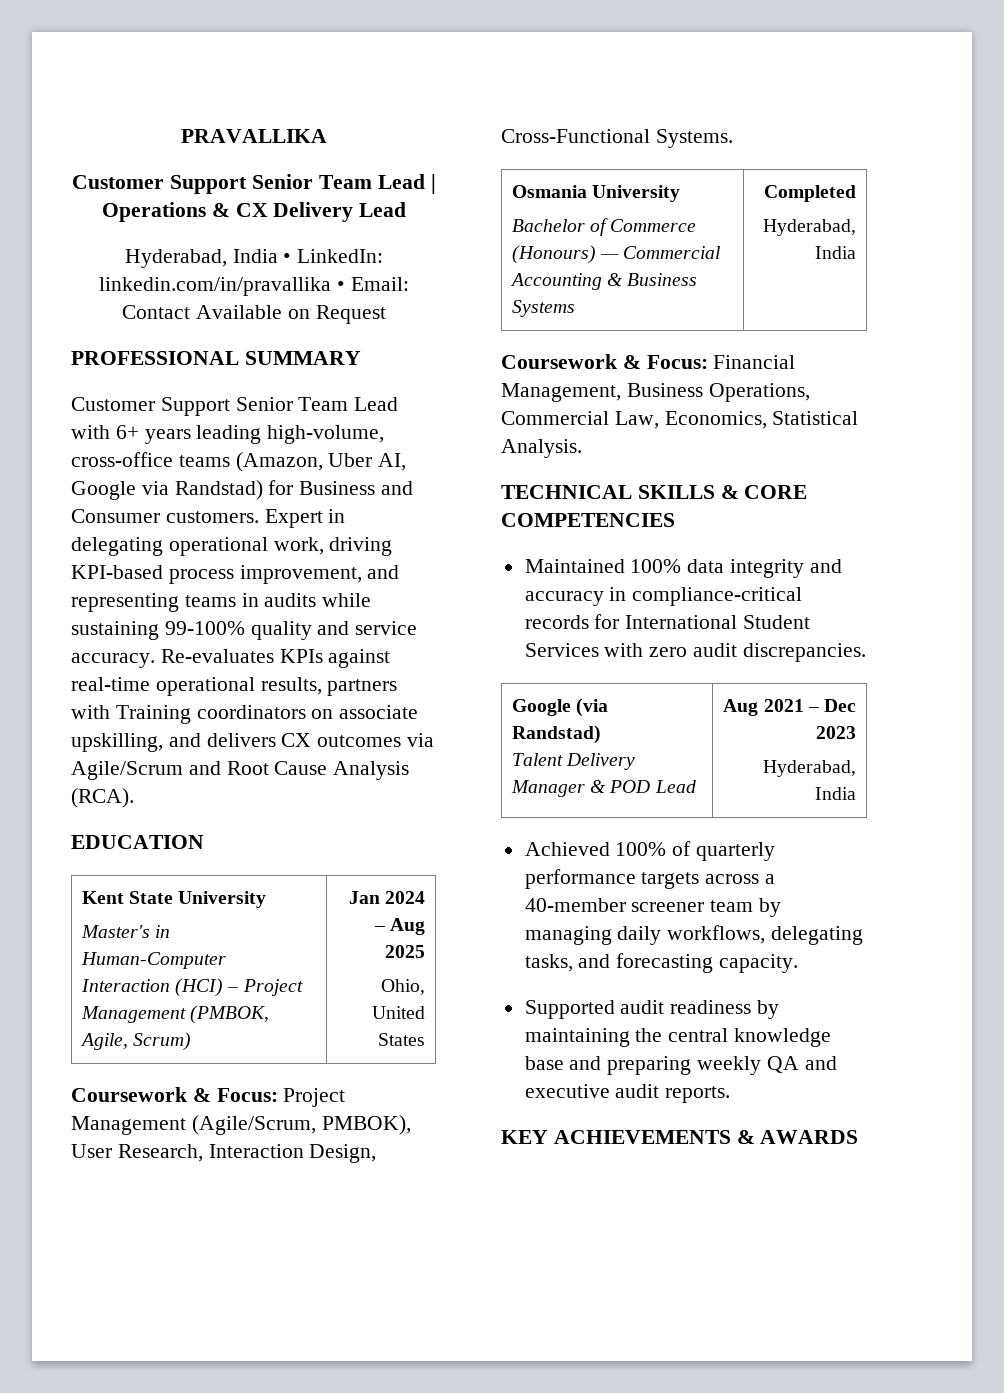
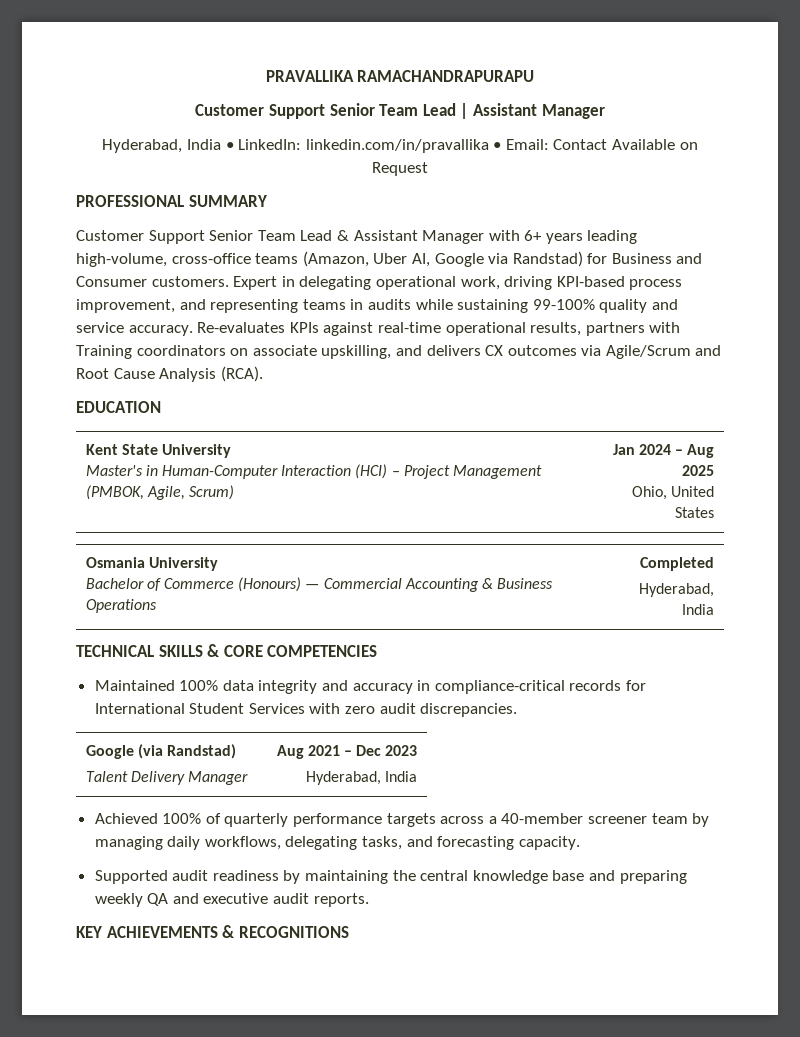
- PRAVALLIKA
+ PRAVALLIKA RAMACHANDRAPURAPU
- Customer Support Senior Team Lead | Operations & CX Delivery Lead
+ Customer Support Senior Team Lead | Assistant Manager
- Customer Support Senior Team Lead with 6+ years leading high-volume, cross-office teams (Amazon, Uber AI, Google via Randstad) for Business and Consumer customers.
+ Customer Support Senior Team Lead & Assistant Manager with 6+ years leading high-volume, cross-office teams (Amazon, Uber AI, Google via Randstad) for Business and Consumer customers.
- Coursework & Focus: Project Management (Agile/Scrum, PMBOK), User Research, Interaction Design, Cross-Functional Systems.
  Osmania University
- Bachelor of Commerce (Honours) — Commercial Accounting & Business Systems | Completed
+ Bachelor of Commerce (Honours) — Commercial Accounting & Business Operations | Completed
- Coursework & Focus: Financial Management, Business Operations, Commercial Law, Economics, Statistical Analysis.
  Google (via Randstad)
- Talent Delivery Manager & POD Lead | Aug 2021 – Dec 2023
+ Talent Delivery Manager | Aug 2021 – Dec 2023
- KEY ACHIEVEMENTS & AWARDS
+ KEY ACHIEVEMENTS & RECOGNITIONS

